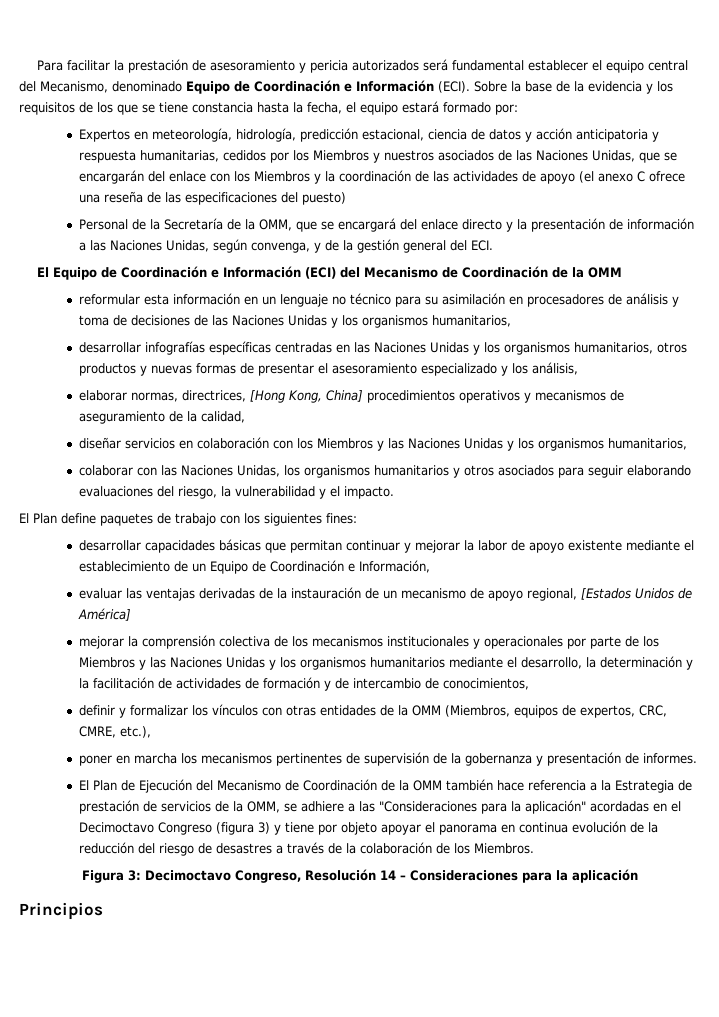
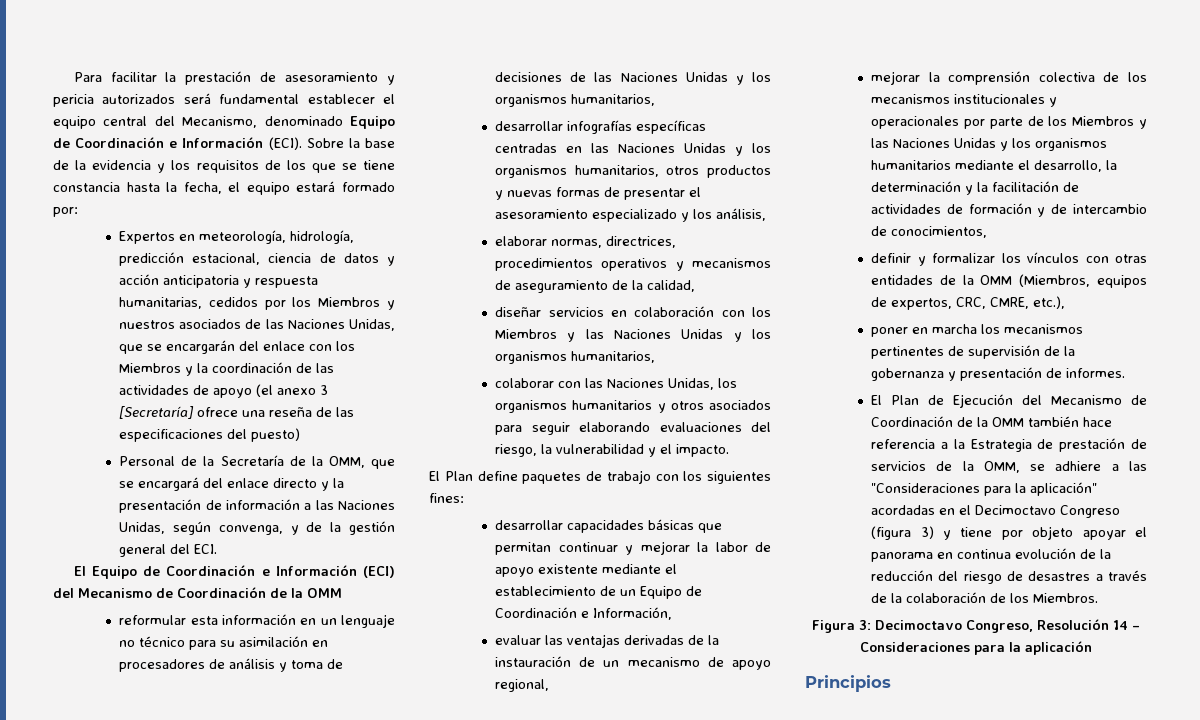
- Expertos en meteorología, hidrología, predicción estacional, ciencia de datos y acción anticipatoria y respuesta humanitarias, cedidos por los Miembros y nuestros asociados de las Naciones Unidas, que se encargarán del enlace con los Miembros y la coordinación de las actividades de apoyo (el anexo C ofrece una reseña de las especificaciones del puesto)
+ Expertos en meteorología, hidrología, predicción estacional, ciencia de datos y acción anticipatoria y respuesta humanitarias, cedidos por los Miembros y nuestros asociados de las Naciones Unidas, que se encargarán del enlace con los Miembros y la coordinación de las actividades de apoyo (el anexo 3 [Secretaría] ofrece una reseña de las especificaciones del puesto)
- elaborar normas, directrices, [Hong Kong, China] procedimientos operativos y mecanismos de aseguramiento de la calidad,
+ elaborar normas, directrices, procedimientos operativos y mecanismos de aseguramiento de la calidad,
- evaluar las ventajas derivadas de la instauración de un mecanismo de apoyo regional, [Estados Unidos de América]
+ evaluar las ventajas derivadas de la instauración de un mecanismo de apoyo regional,

